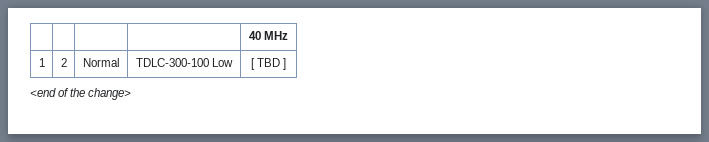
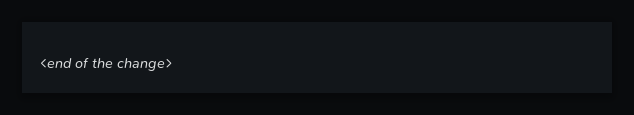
- | | | | 40 MHz
- 1 | 2 | Normal | TDLC-300-100 Low | [ TBD ]

